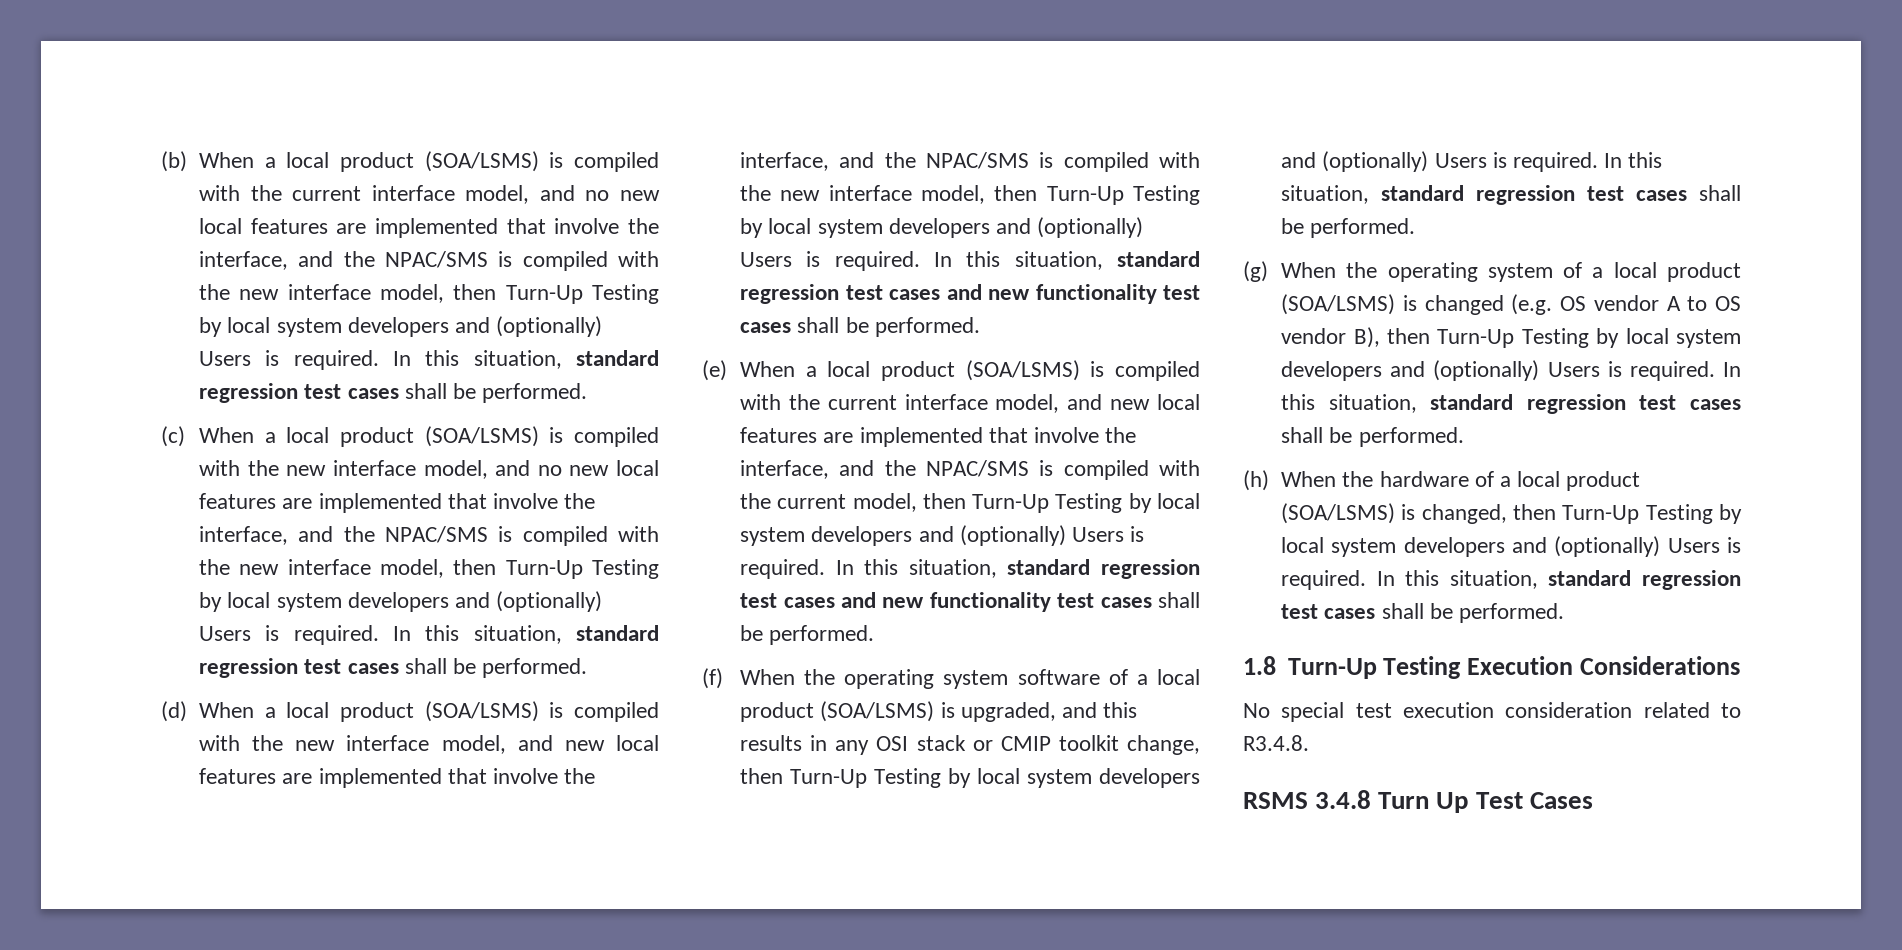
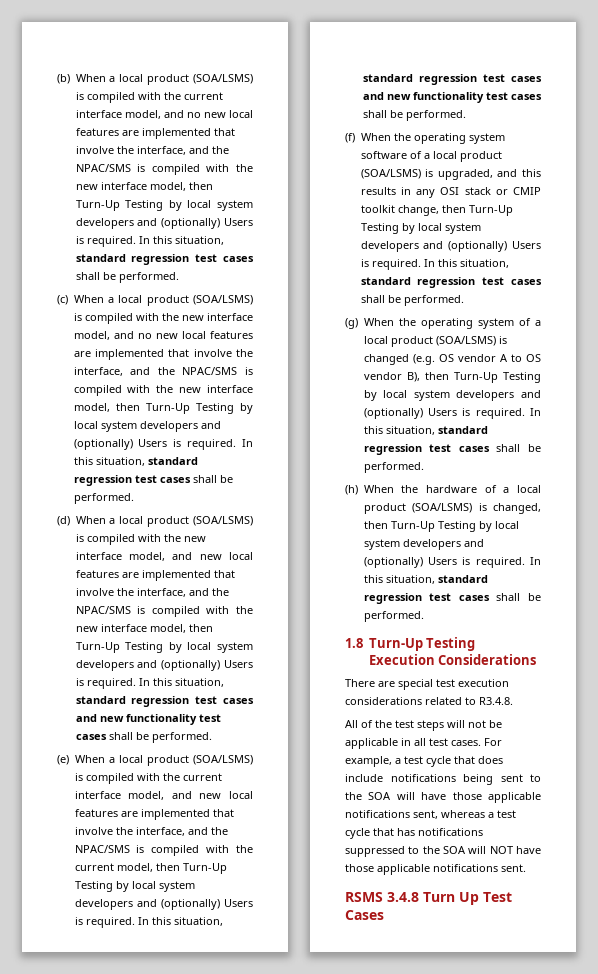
- No special test execution consideration related to R3.4.8.
+ There are special test execution considerations related to R3.4.8.
+ All of the test steps will not be applicable in all test cases. For example, a test cycle that does include notifications being sent to the SOA will have those applicable notifications sent, whereas a test cycle that has notifications suppressed to the SOA will NOT have those applicable notifications sent.

